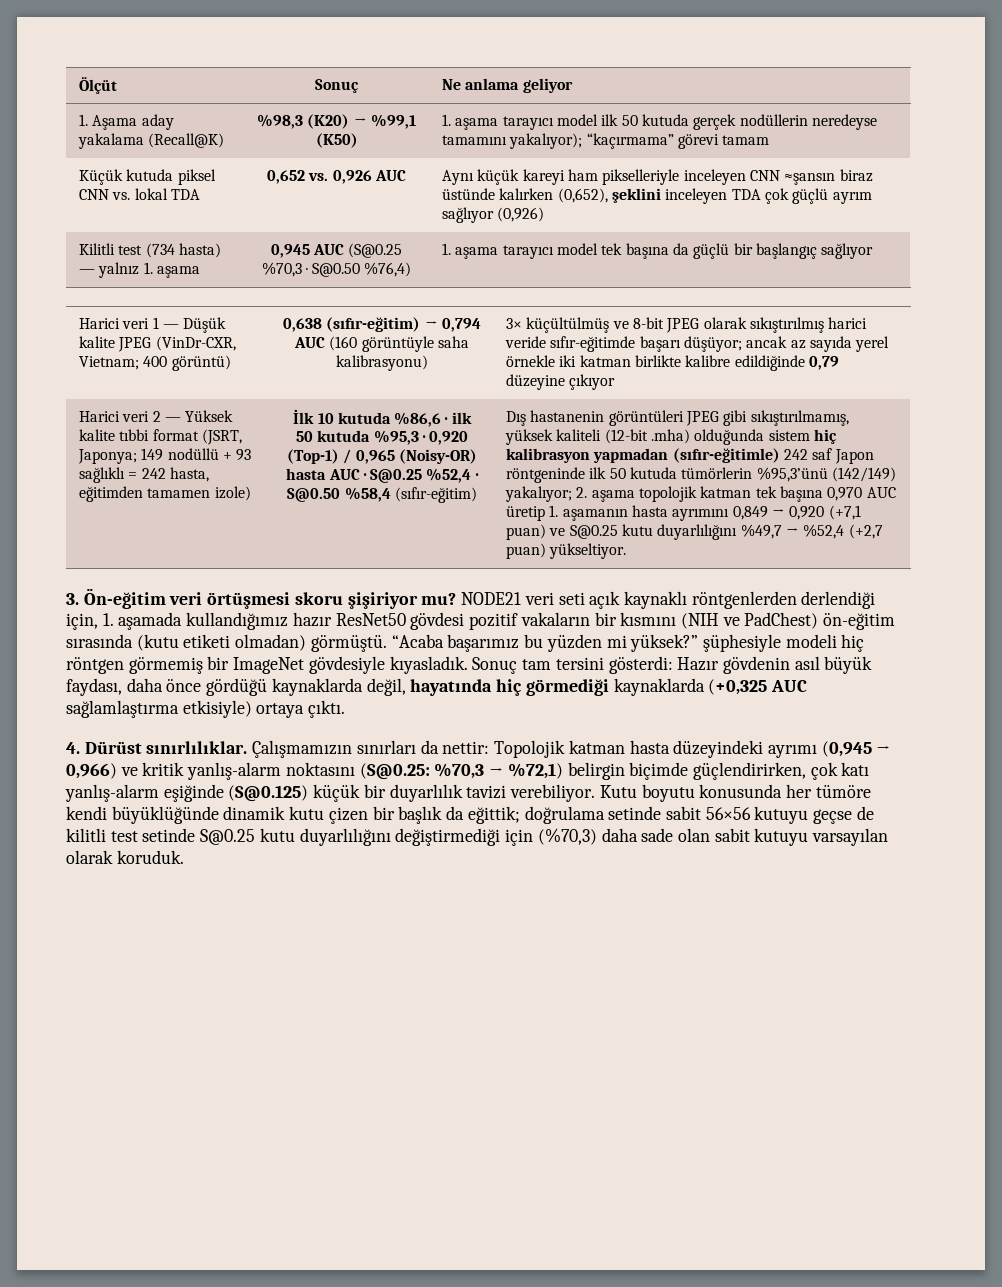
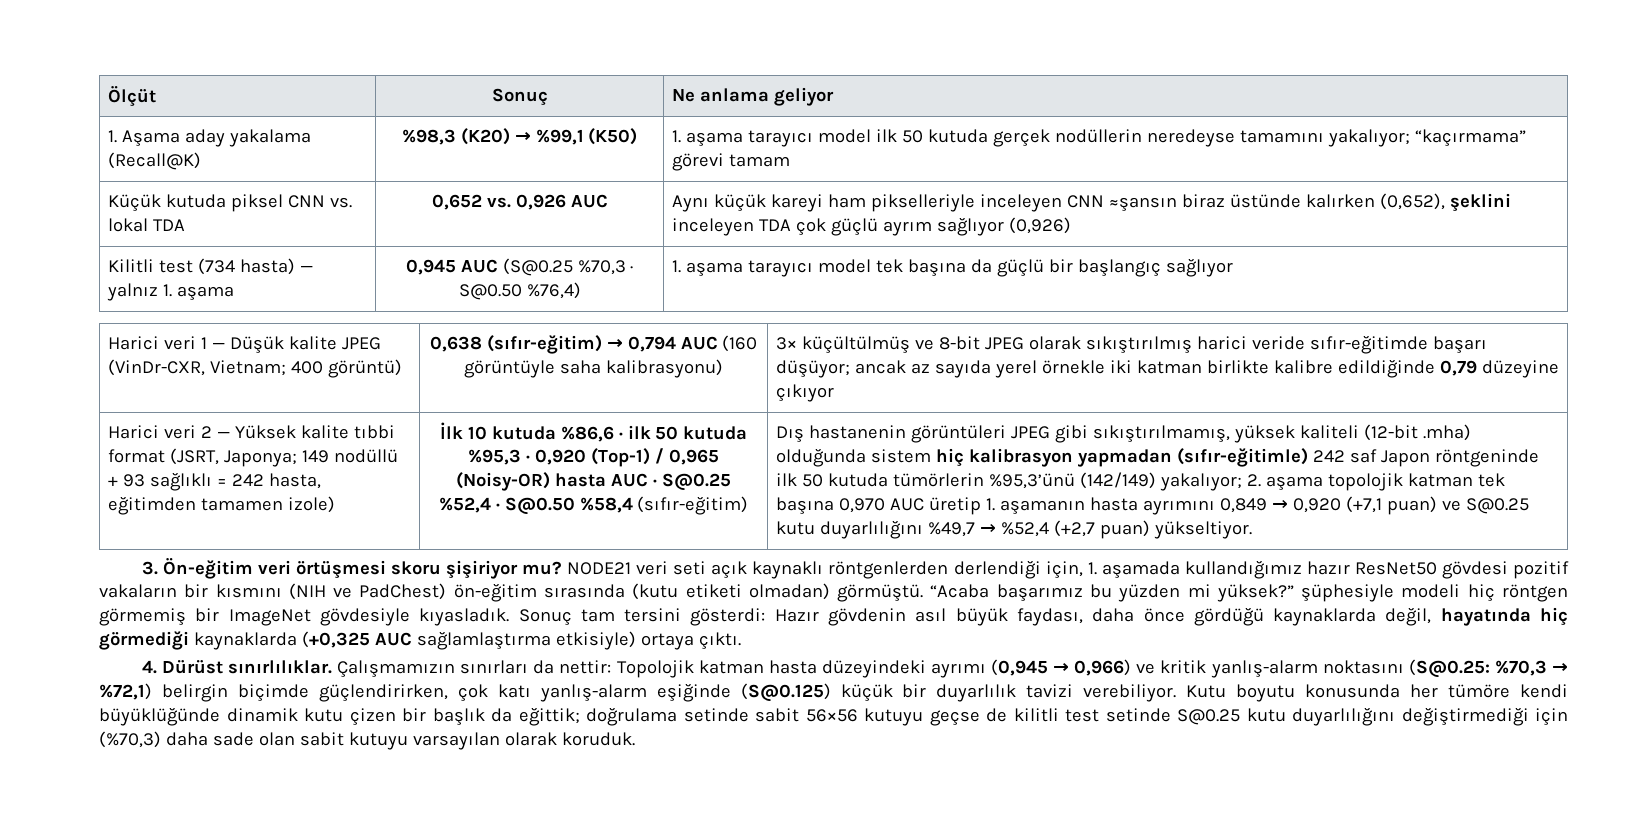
- 1. Aşama aday yakalama (Recall@K) | %98,3 (K20) → %99,1 (K50) | 1. aşama tarayıcı model ilk 50 kutuda gerçek nodüllerin neredeyse tamamını yakalıyor); “kaçırmama” görevi tamam
+ 1. Aşama aday yakalama (Recall@K) | %98,3 (K20) → %99,1 (K50) | 1. aşama tarayıcı model ilk 50 kutuda gerçek nodüllerin neredeyse tamamını yakalıyor; “kaçırmama” görevi tamam

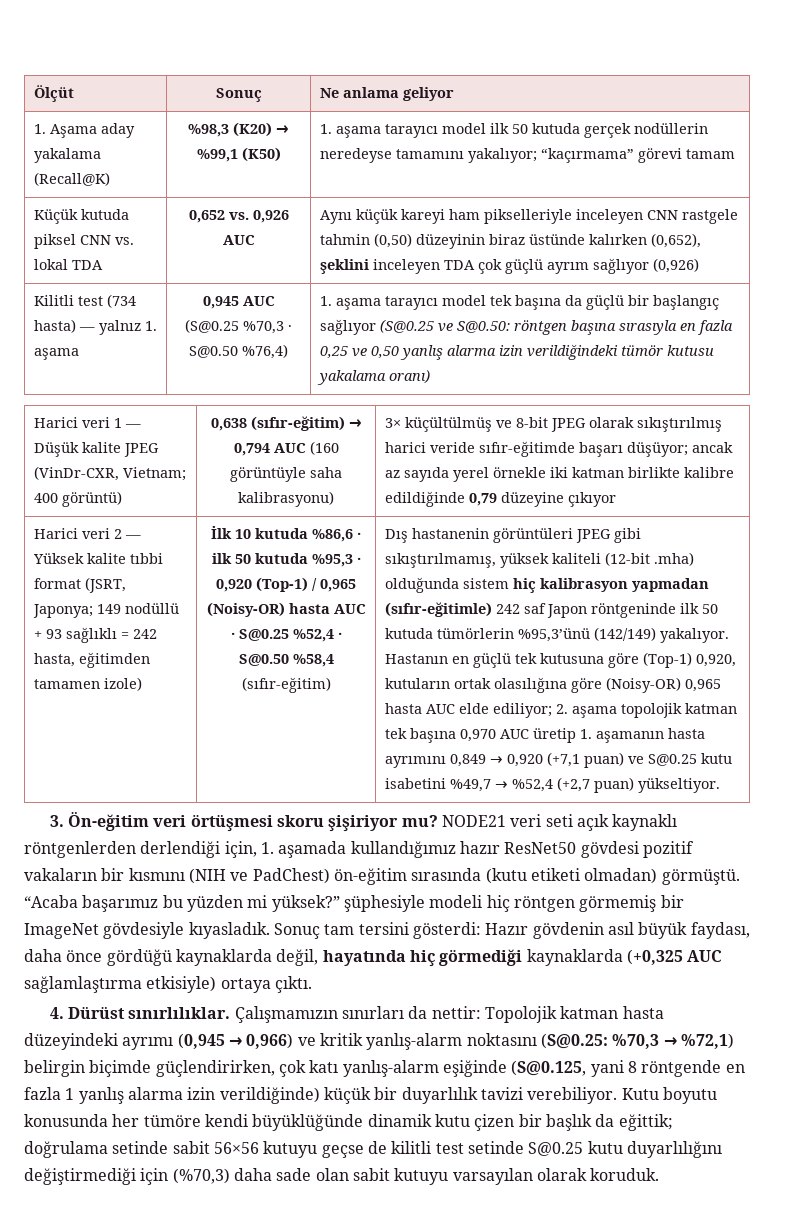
- Küçük kutuda piksel CNN vs. lokal TDA | 0,652 vs. 0,926 AUC | Aynı küçük kareyi ham pikselleriyle inceleyen CNN ≈şansın biraz üstünde kalırken (0,652), şeklini inceleyen TDA çok güçlü ayrım sağlıyor (0,926)
+ Küçük kutuda piksel CNN vs. lokal TDA | 0,652 vs. 0,926 AUC | Aynı küçük kareyi ham pikselleriyle inceleyen CNN rastgele tahmin (0,50) düzeyinin biraz üstünde kalırken (0,652), şeklini inceleyen TDA çok güçlü ayrım sağlıyor (0,926)
- 1. aşama tarayıcı model tek başına da güçlü bir başlangıç sağlıyor
+ 1. aşama tarayıcı model tek başına da güçlü bir başlangıç sağlıyor (S@0.25 ve S@0.50: röntgen başına sırasıyla en fazla 0,25 ve 0,50 yanlış alarma izin verildiğindeki tümör kutusu yakalama oranı)
- Dış hastanenin görüntüleri JPEG gibi sıkıştırılmamış, yüksek kaliteli (12-bit .mha) olduğunda sistem hiç kalibrasyon yapmadan (sıfır-eğitimle) 242 saf Japon röntgeninde ilk 50 kutuda tümörlerin %95,3’ünü (142/149) yakalıyor; 2. aşama topolojik katman tek başına 0,970 AUC üretip 1. aşamanın hasta ayrımını 0,849 → 0,920 (+7,1 puan) ve S@0.25 kutu duyarlılığını %49,7 → %52,4 (+2,7 puan) yükseltiyor.
+ Dış hastanenin görüntüleri JPEG gibi sıkıştırılmamış, yüksek kaliteli (12-bit .mha) olduğunda sistem hiç kalibrasyon yapmadan (sıfır-eğitimle) 242 saf Japon röntgeninde ilk 50 kutuda tümörlerin %95,3’ünü (142/149) yakalıyor. Hastanın en güçlü tek kutusuna göre (Top-1) 0,920, kutuların ortak olasılığına göre (Noisy-OR) 0,965 hasta AUC elde ediliyor; 2. aşama topolojik katman tek başına 0,970 AUC üretip 1. aşamanın hasta ayrımını 0,849 → 0,920 (+7,1 puan) ve S@0.25 kutu isabetini %49,7 → %52,4 (+2,7 puan) yükseltiyor.
- Çalışmamızın sınırları da nettir: Topolojik katman hasta düzeyindeki ayrımı (0,945 → 0,966) ve kritik yanlış-alarm noktasını (S@0.25: %70,3 → %72,1) belirgin biçimde güçlendirirken, çok katı yanlış-alarm eşiğinde (S@0.125) küçük bir duyarlılık tavizi verebiliyor.
+ Çalışmamızın sınırları da nettir: Topolojik katman hasta düzeyindeki ayrımı (0,945 → 0,966) ve kritik yanlış-alarm noktasını (S@0.25: %70,3 → %72,1) belirgin biçimde güçlendirirken, çok katı yanlış-alarm eşiğinde (S@0.125, yani 8 röntgende en fazla 1 yanlış alarma izin verildiğinde) küçük bir duyarlılık tavizi verebiliyor.

